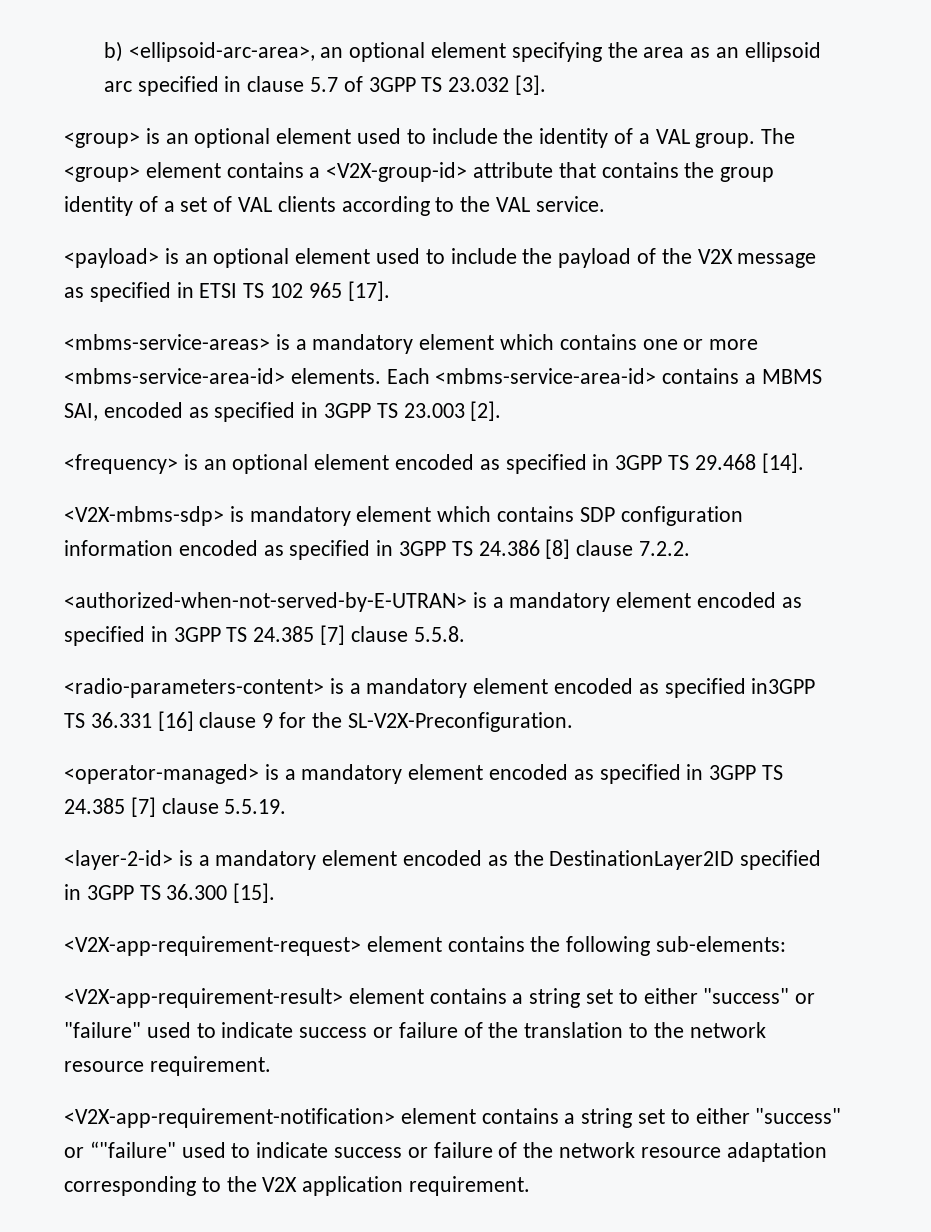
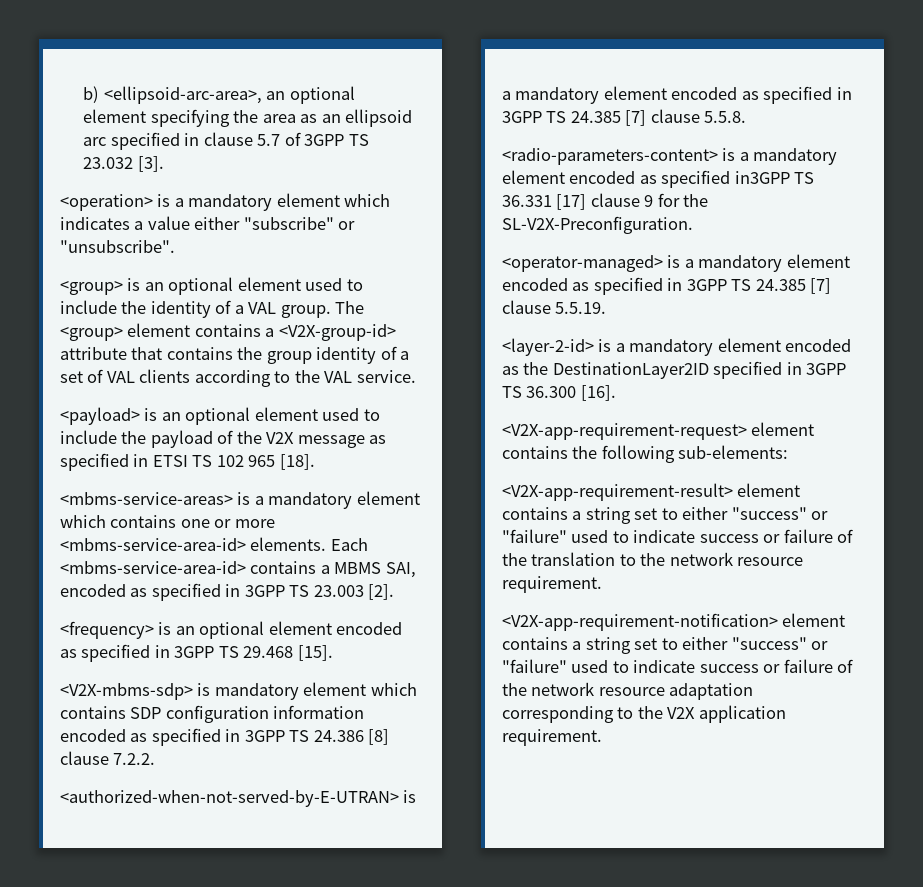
+ <operation> is a mandatory element which indicates a value either "subscribe" or "unsubscribe".
- <payload> is an optional element used to include the payload of the V2X message as specified in ETSI TS 102 965 [17].
+ <payload> is an optional element used to include the payload of the V2X message as specified in ETSI TS 102 965 [18].
- <frequency> is an optional element encoded as specified in 3GPP TS 29.468 [14].
+ <frequency> is an optional element encoded as specified in 3GPP TS 29.468 [15].
- <radio-parameters-content> is a mandatory element encoded as specified in3GPP TS 36.331 [16] clause 9 for the SL-V2X-Preconfiguration.
+ <radio-parameters-content> is a mandatory element encoded as specified in3GPP TS 36.331 [17] clause 9 for the SL-V2X-Preconfiguration.
- <layer-2-id> is a mandatory element encoded as the DestinationLayer2ID specified in 3GPP TS 36.300 [15].
+ <layer-2-id> is a mandatory element encoded as the DestinationLayer2ID specified in 3GPP TS 36.300 [16].
- <V2X-app-requirement-notification> element contains a string set to either "success" or “"failure" used to indicate success or failure of the network resource adaptation corresponding to the V2X application requirement.
+ <V2X-app-requirement-notification> element contains a string set to either "success" or "failure" used to indicate success or failure of the network resource adaptation corresponding to the V2X application requirement.

